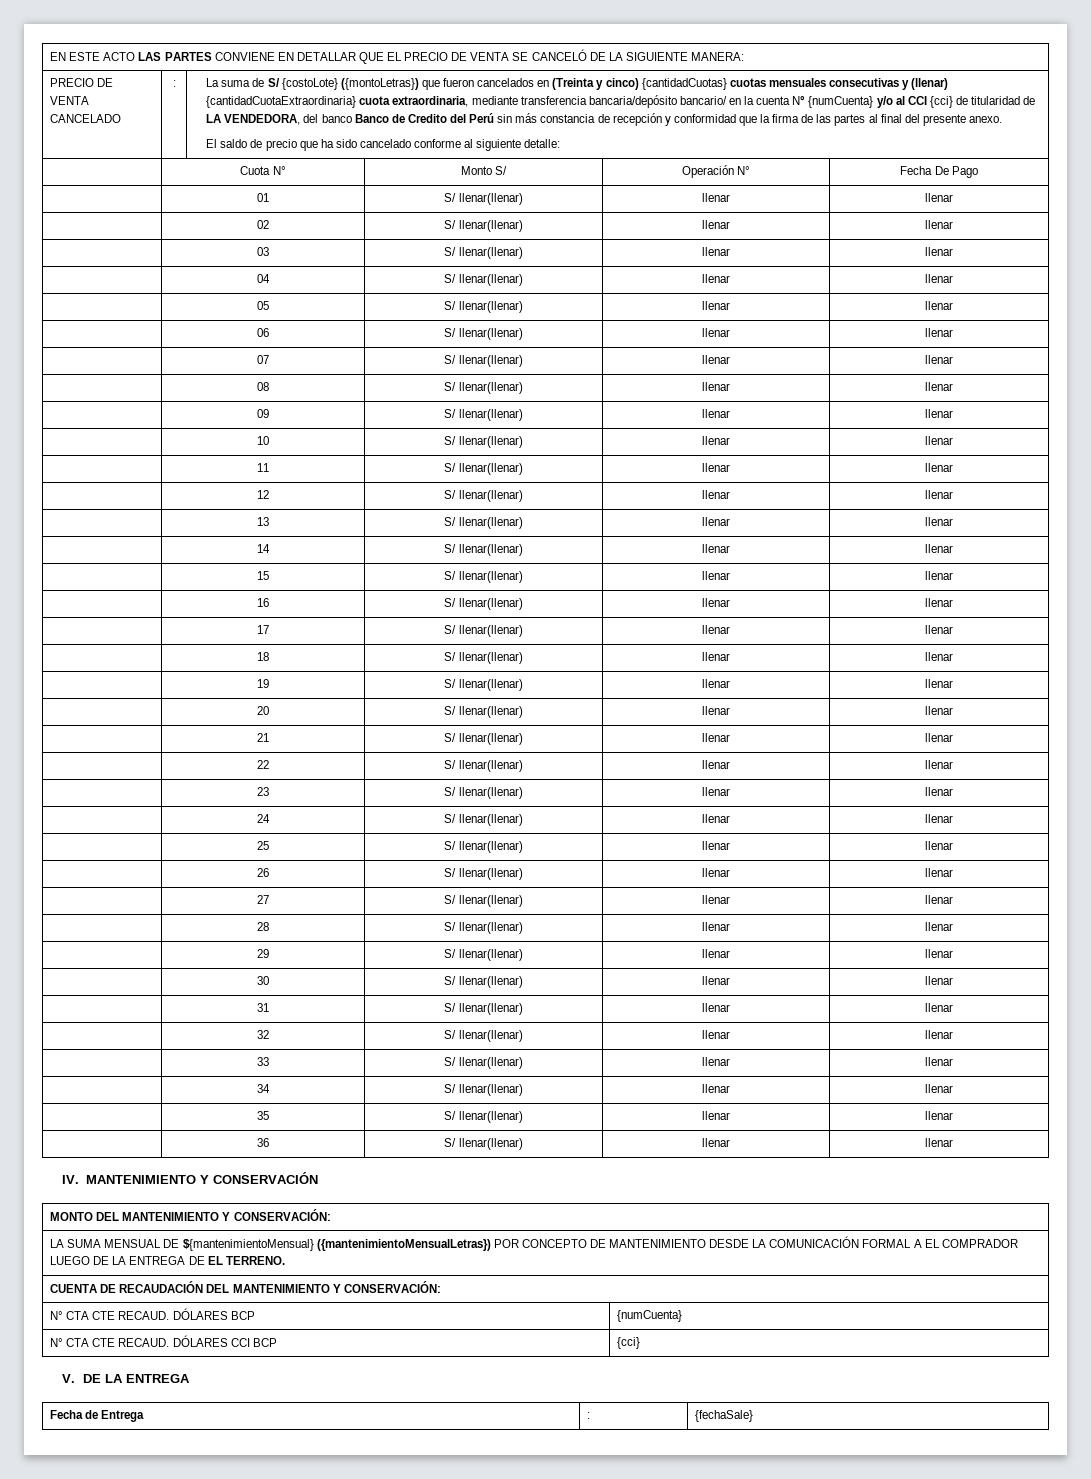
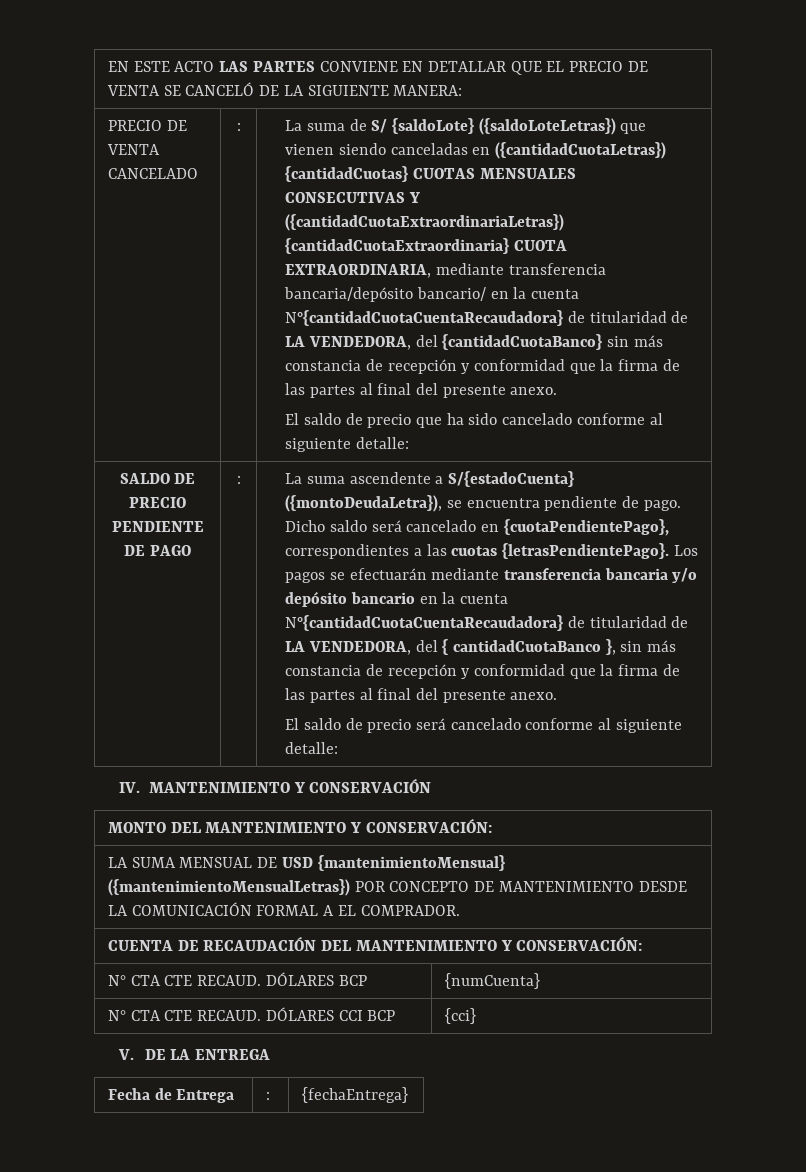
- La suma de S/ {costoLote} ({montoLetras}) que fueron cancelados en (Treinta y cinco) {cantidadCuotas} cuotas mensuales consecutivas y (llenar) {cantidadCuotaExtraordinaria} cuota extraordinaria, mediante transferencia bancaria/depósito bancario/ en la cuenta N° {numCuenta} y/o al CCI {cci} de titularidad de LA VENDEDORA, del banco Banco de Credito del Perú sin más constancia de recepción y conformidad que la firma de las partes al final del presente anexo.
+ La suma de S/ {saldoLote} ({saldoLoteLetras}) que vienen siendo canceladas en ({cantidadCuotaLetras}) {cantidadCuotas} CUOTAS MENSUALES CONSECUTIVAS Y ({cantidadCuotaExtraordinariaLetras}) {cantidadCuotaExtraordinaria} CUOTA EXTRAORDINARIA, mediante transferencia bancaria/depósito bancario/ en la cuenta N°{cantidadCuotaCuentaRecaudadora} de titularidad de LA VENDEDORA, del {cantidadCuotaBanco} sin más constancia de recepción y conformidad que la firma de las partes al final del presente anexo.
- Cuota N° | Monto S/ | Operación N° | Fecha De Pago
- | 01 | S/ llenar(llenar) | llenar | llenar
- | 02 | S/ llenar(llenar) | llenar | llenar
- | 03 | S/ llenar(llenar) | llenar | llenar
- | 04 | S/ llenar(llenar) | llenar | llenar
- | 05 | S/ llenar(llenar) | llenar | llenar
- | 06 | S/ llenar(llenar) | llenar | llenar
- | 07 | S/ llenar(llenar) | llenar | llenar
- | 08 | S/ llenar(llenar) | llenar | llenar
- | 09 | S/ llenar(llenar) | llenar | llenar
- | 10 | S/ llenar(llenar) | llenar | llenar
- | 11 | S/ llenar(llenar) | llenar | llenar
- | 12 | S/ llenar(llenar) | llenar | llenar
- | 13 | S/ llenar(llenar) | llenar | llenar
- | 14 | S/ llenar(llenar) | llenar | llenar
- | 15 | S/ llenar(llenar) | llenar | llenar
- | 16 | S/ llenar(llenar) | llenar | llenar
- | 17 | S/ llenar(llenar) | llenar | llenar
- | 18 | S/ llenar(llenar) | llenar | llenar
- | 19 | S/ llenar(llenar) | llenar | llenar
- | 20 | S/ llenar(llenar) | llenar | llenar
- | 21 | S/ llenar(llenar) | llenar | llenar
- | 22 | S/ llenar(llenar) | llenar | llenar
- | 23 | S/ llenar(llenar) | llenar | llenar
- | 24 | S/ llenar(llenar) | llenar | llenar
- | 25 | S/ llenar(llenar) | llenar | llenar
- | 26 | S/ llenar(llenar) | llenar | llenar
- | 27 | S/ llenar(llenar) | llenar | llenar
- | 28 | S/ llenar(llenar) | llenar | llenar
- | 29 | S/ llenar(llenar) | llenar | llenar
- | 30 | S/ llenar(llenar) | llenar | llenar
- | 31 | S/ llenar(llenar) | llenar | llenar
- | 32 | S/ llenar(llenar) | llenar | llenar
- | 33 | S/ llenar(llenar) | llenar | llenar
- | 34 | S/ llenar(llenar) | llenar | llenar
- | 35 | S/ llenar(llenar) | llenar | llenar
- | 36 | S/ llenar(llenar) | llenar | llenar
+ SALDO DE PRECIO PENDIENTE DE PAGO | : | La suma ascendente a S/{estadoCuenta} ({montoDeudaLetra}), se encuentra pendiente de pago. Dicho saldo será cancelado en {cuotaPendientePago}, correspondientes a las cuotas {letrasPendientePago}. Los pagos se efectuarán mediante transferencia bancaria y/o depósito bancario en la cuenta N°{cantidadCuotaCuentaRecaudadora} de titularidad de LA VENDEDORA, del { cantidadCuotaBanco }, sin más constancia de recepción y conformidad que la firma de las partes al final del presente anexo.
+ El saldo de precio será cancelado conforme al siguiente detalle:
- LA SUMA MENSUAL DE ${mantenimientoMensual} ({mantenimientoMensualLetras}) POR CONCEPTO DE MANTENIMIENTO DESDE LA COMUNICACIÓN FORMAL A EL COMPRADOR LUEGO DE LA ENTREGA DE EL TERRENO.
+ LA SUMA MENSUAL DE USD {mantenimientoMensual} ({mantenimientoMensualLetras}) POR CONCEPTO DE MANTENIMIENTO DESDE LA COMUNICACIÓN FORMAL A EL COMPRADOR.
- Fecha de Entrega | : | {fechaSale}
+ Fecha de Entrega | : | {fechaEntrega}

